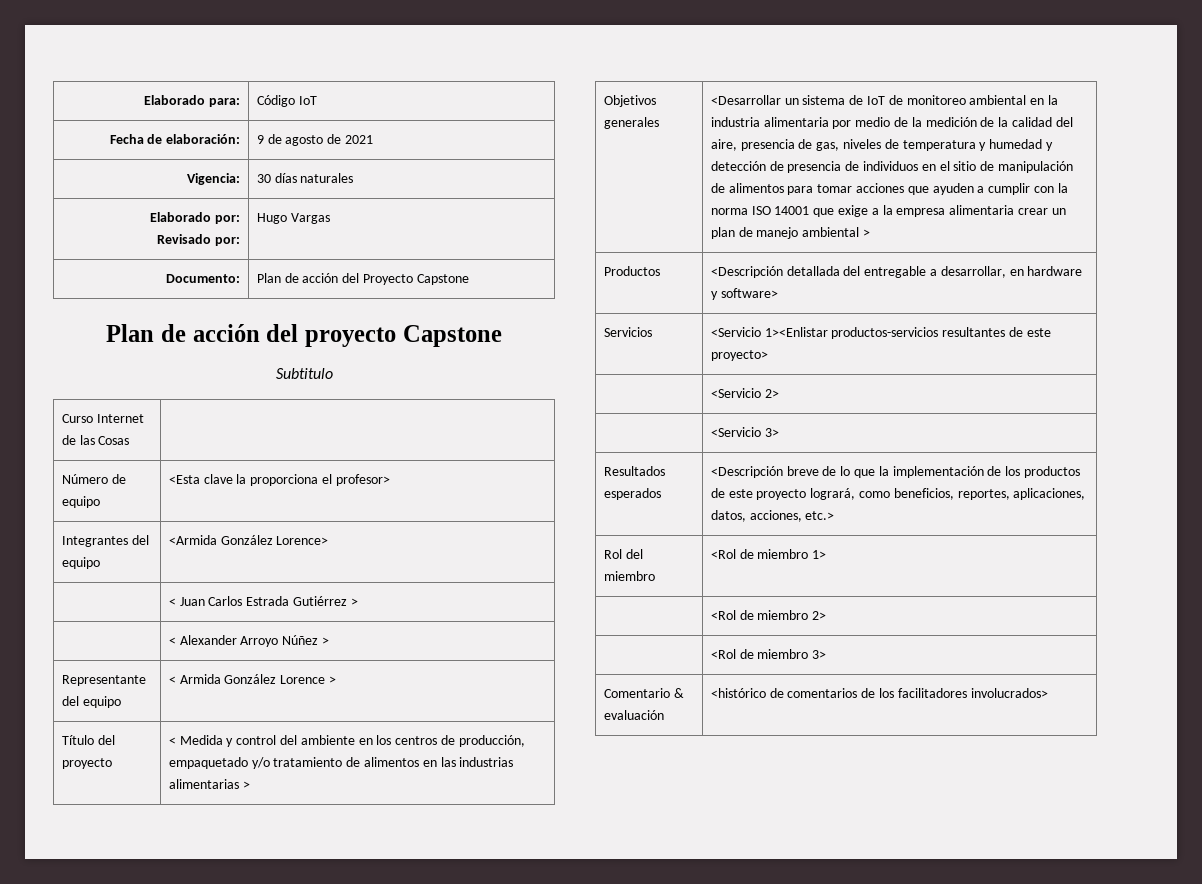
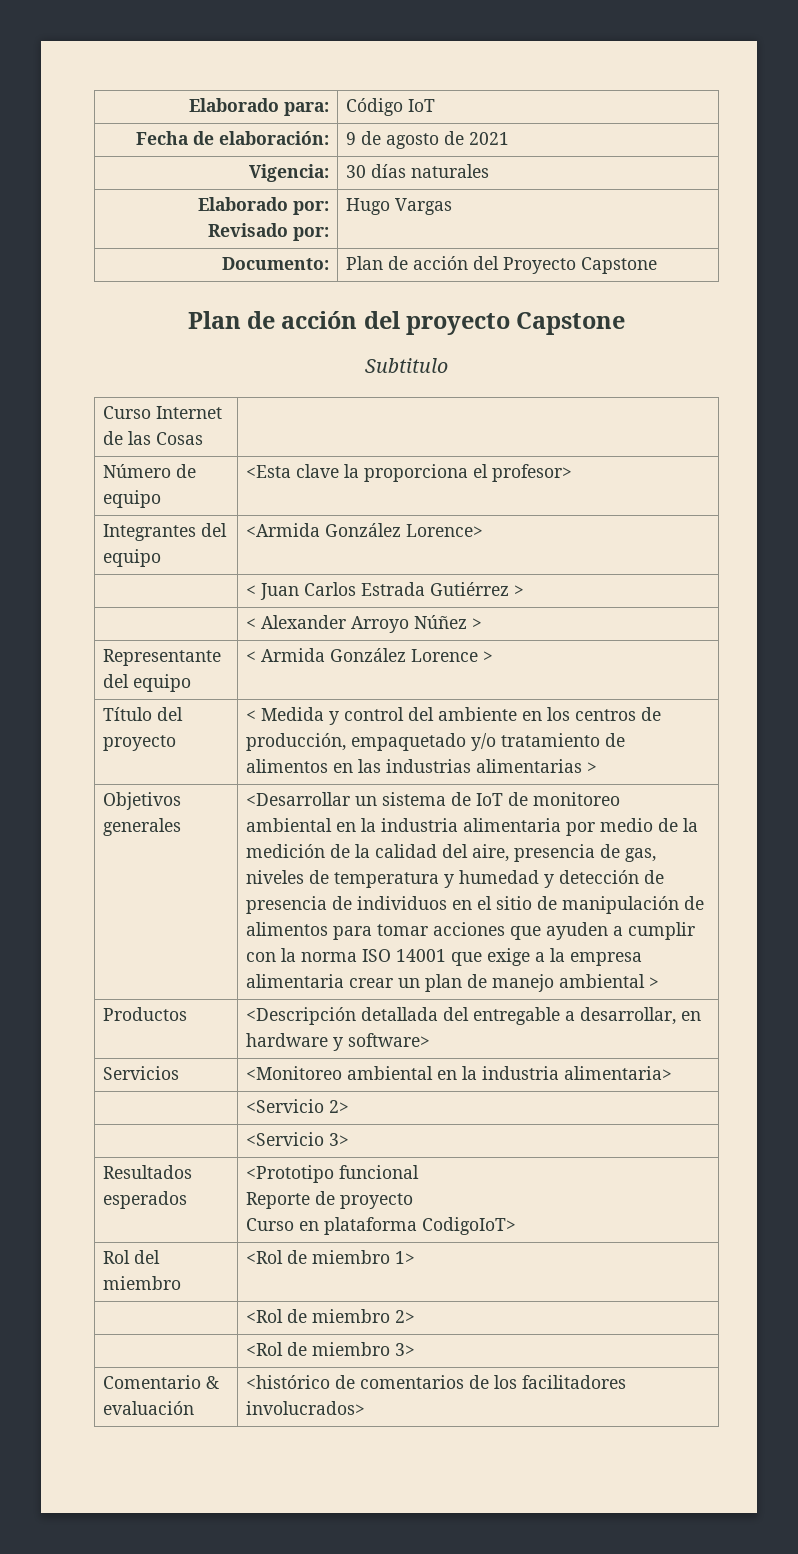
- Servicios | <Servicio 1><Enlistar productos-servicios resultantes de este proyecto>
+ Servicios | <Monitoreo ambiental en la industria alimentaria>
- Resultados esperados | <Descripción breve de lo que la implementación de los productos de este proyecto logrará, como beneficios, reportes, aplicaciones, datos, acciones, etc.>
+ Resultados esperados | <Prototipo funcional
+ Reporte de proyecto
+ Curso en plataforma CodigoIoT>

